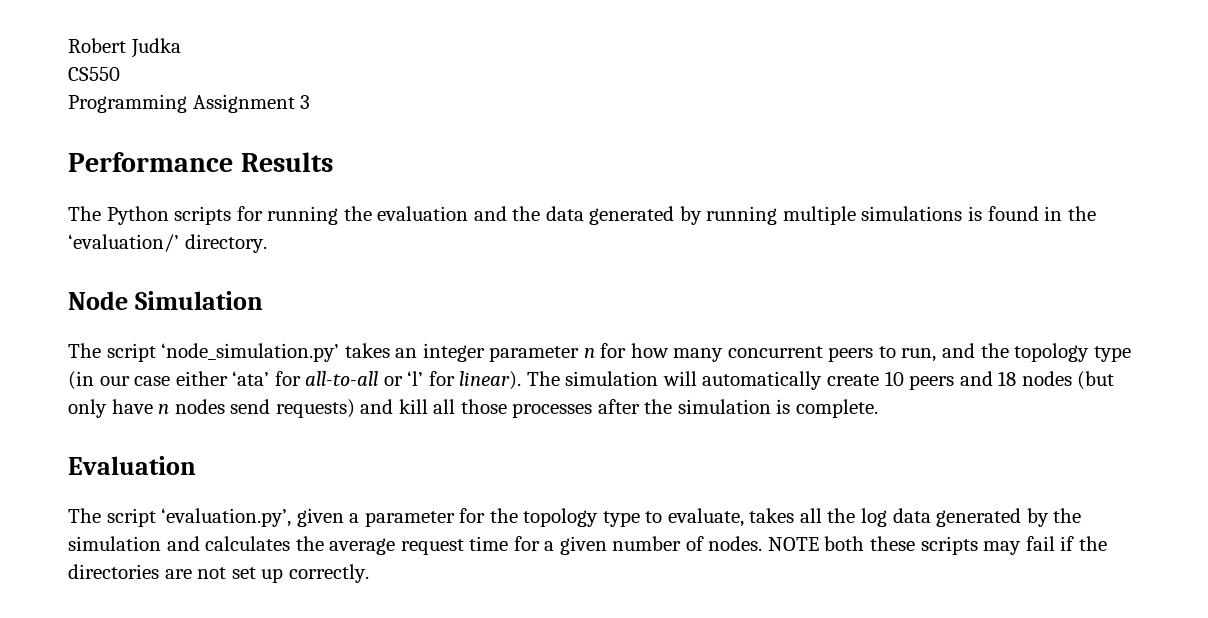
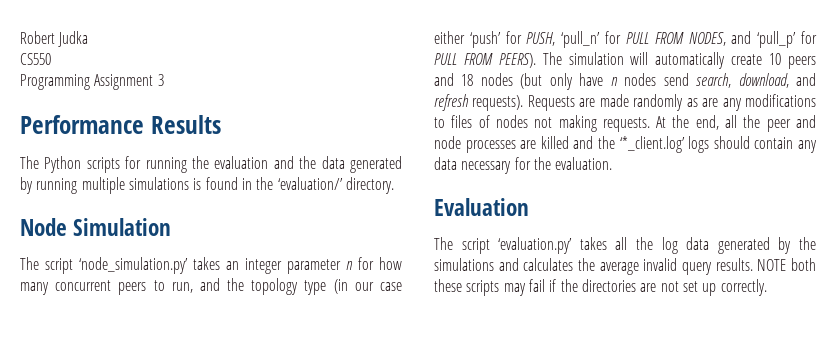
- The script ‘node_simulation.py’ takes an integer parameter n for how many concurrent peers to run, and the topology type (in our case either ‘ata’ for all-to-all or ‘l’ for linear).
+ The script ‘node_simulation.py’ takes an integer parameter n for how many concurrent peers to run, and the topology type (in our case either ‘push’ for PUSH, ‘pull_n’ for PULL FROM NODES, and ‘pull_p’ for PULL FROM PEERS).
- The simulation will automatically create 10 peers and 18 nodes (but only have n nodes send requests) and kill all those processes after the simulation is complete.
+ The simulation will automatically create 10 peers and 18 nodes (but only have n nodes send search, download, and refresh requests). Requests are made randomly as are any modifications to files of nodes not making requests. At the end, all the peer and node processes are killed and the ‘*_client.log’ logs should contain any data necessary for the evaluation.
  Evaluation
- The script ‘evaluation.py’, given a parameter for the topology type to evaluate, takes all the log data generated by the simulation and calculates the average request time for a given number of nodes.
+ The script ‘evaluation.py’ takes all the log data generated by the simulations and calculates the average invalid query results.

